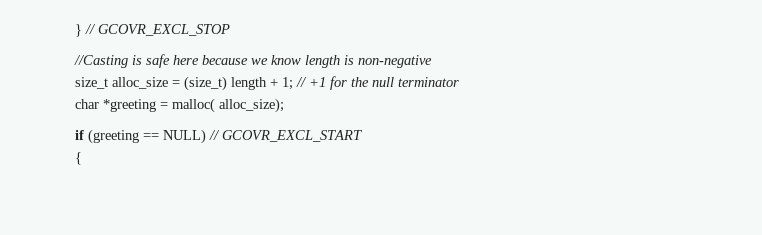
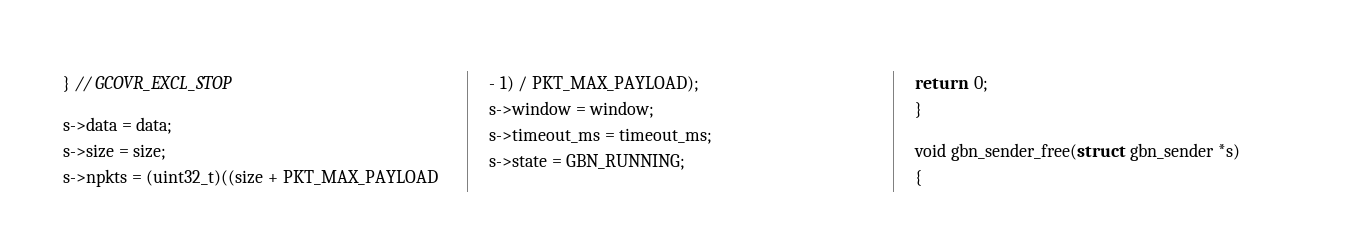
- //Casting is safe here because we know length is non-negative
- size_t alloc_size = (size_t) length + 1; // +1 for the null terminator
- char *greeting = malloc( alloc_size);
- if (greeting == NULL) // GCOVR_EXCL_START
+ s->data = data;
+ s->size = size;
+ s->npkts = (uint32_t)((size + PKT_MAX_PAYLOAD - 1) / PKT_MAX_PAYLOAD);
+ s->window = window;
+ s->timeout_ms = timeout_ms;
+ s->state = GBN_RUNNING;
+ return 0;
+ }
+ void gbn_sender_free(struct gbn_sender *s)

